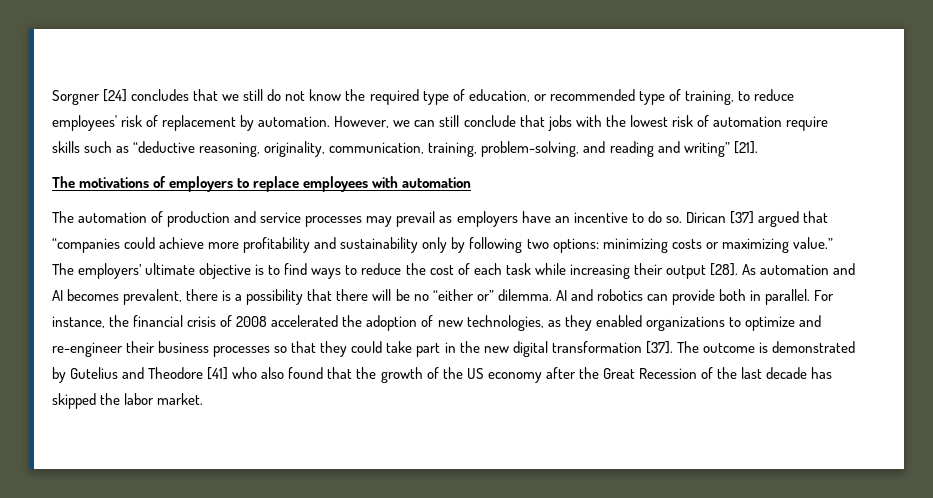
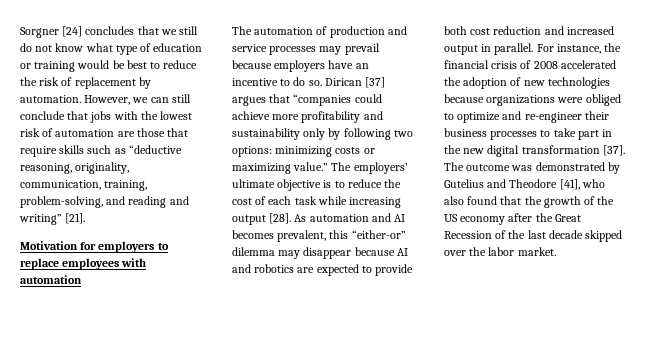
- Sorgner [24] concludes that we still do not know the required type of education, or recommended type of training, to reduce employees' risk of replacement by automation.
+ Sorgner [24] concludes that we still do not know what type of education or training would be best to reduce the risk of replacement by automation.
- However, we can still conclude that jobs with the lowest risk of automation require skills such as “deductive reasoning, originality, communication, training, problem-solving, and reading and writing” [21].
+ However, we can still conclude that jobs with the lowest risk of automation are those that require skills such as “deductive reasoning, originality, communication, training, problem-solving, and reading and writing” [21].
- The motivations of employers to replace employees with automation
+ Motivation for employers to replace employees with automation
- The automation of production and service processes may prevail as employers have an incentive to do so.
+ The automation of production and service processes may prevail because employers have an incentive to do so.
- Dirican [37] argued that “companies could achieve more profitability and sustainability only by following two options: minimizing costs or maximizing value.”
+ Dirican [37] argues that “companies could achieve more profitability and sustainability only by following two options: minimizing costs or maximizing value.”
- The employers’ ultimate objective is to find ways to reduce the cost of each task while increasing their output [28].
+ The employers’ ultimate objective is to reduce the cost of each task while increasing output [28].
- As automation and AI becomes prevalent, there is a possibility that there will be no “either or” dilemma. AI and robotics can provide both in parallel.
+ As automation and AI becomes prevalent, this “either-or” dilemma may disappear because AI and robotics are expected to provide both cost reduction and increased output in parallel.
- For instance, the financial crisis of 2008 accelerated the adoption of new technologies, as they enabled organizations to optimize and re-engineer their business processes so that they could take part in the new digital transformation [37].
+ For instance, the financial crisis of 2008 accelerated the adoption of new technologies because organizations were obliged to optimize and re-engineer their business processes to take part in the new digital transformation [37].
- The outcome is demonstrated by Gutelius and Theodore [41] who also found that the growth of the US economy after the Great Recession of the last decade has skipped the labor market.
+ The outcome was demonstrated by Gutelius and Theodore [41], who also found that the growth of the US economy after the Great Recession of the last decade skipped over the labor market.

